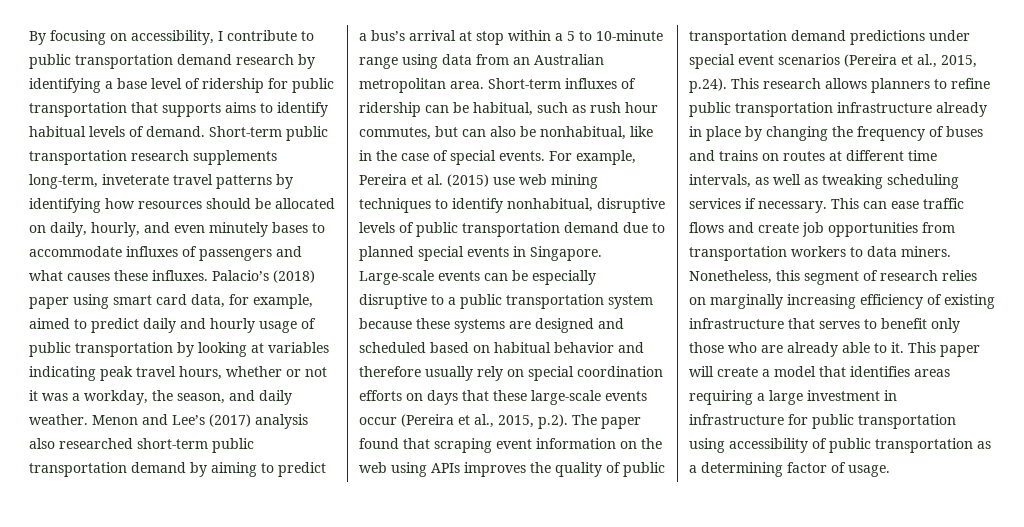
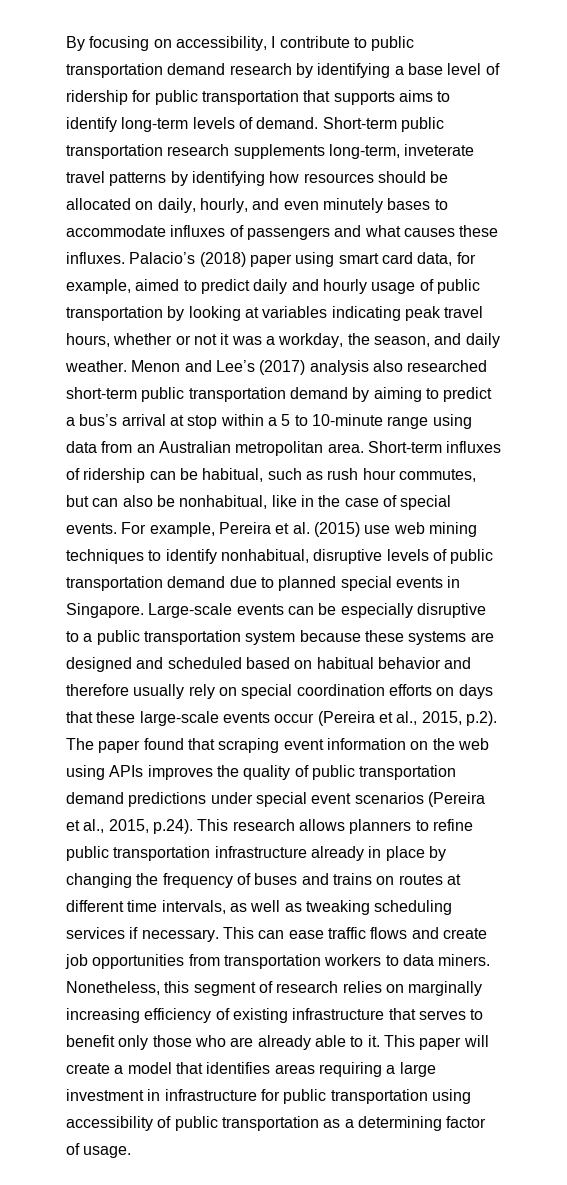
- By focusing on accessibility, I contribute to public transportation demand research by identifying a base level of ridership for public transportation that supports aims to identify habitual levels of demand.
+ By focusing on accessibility, I contribute to public transportation demand research by identifying a base level of ridership for public transportation that supports aims to identify long-term levels of demand.

